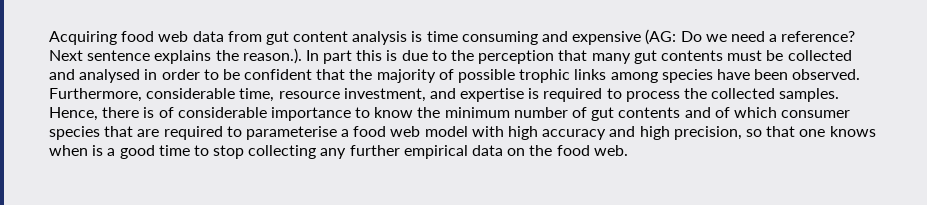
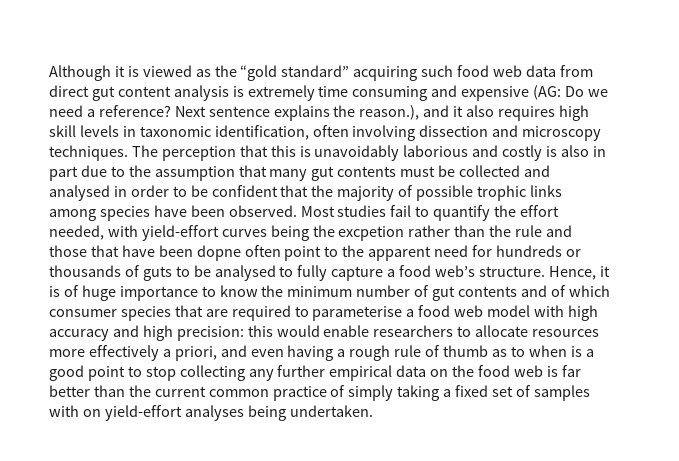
- Acquiring food web data from gut content analysis is time consuming and expensive (AG: Do we need a reference?
+ Although it is viewed as the “gold standard” acquiring such food web data from direct gut content analysis is extremely time consuming and expensive (AG: Do we need a reference?
- Next sentence explains the reason.). In part this is due to the perception that many gut contents must be collected and analysed in order to be confident that the majority of possible trophic links among species have been observed.
+ Next sentence explains the reason.), and it also requires high skill levels in taxonomic identification, often involving dissection and microscopy techniques. The perception that this is unavoidably laborious and costly is also in part due to the assumption that many gut contents must be collected and analysed in order to be confident that the majority of possible trophic links among species have been observed.
- Furthermore, considerable time, resource investment, and expertise is required to process the collected samples. Hence, there is of considerable importance to know the minimum number of gut contents and of which consumer species that are required to parameterise a food web model with high accuracy and high precision, so that one knows when is a good time to stop collecting any further empirical data on the food web.
+ Most studies fail to quantify the effort needed, with yield-effort curves being the excpetion rather than the rule and those that have been dopne often point to the apparent need for hundreds or thousands of guts to be analysed to fully capture a food web’s structure. Hence, it is of huge importance to know the minimum number of gut contents and of which consumer species that are required to parameterise a food web model with high accuracy and high precision: this would enable researchers to allocate resources more effectively a priori, and even having a rough rule of thumb as to when is a good point to stop collecting any further empirical data on the food web is far better than the current common practice of simply taking a fixed set of samples with on yield-effort analyses being undertaken.

